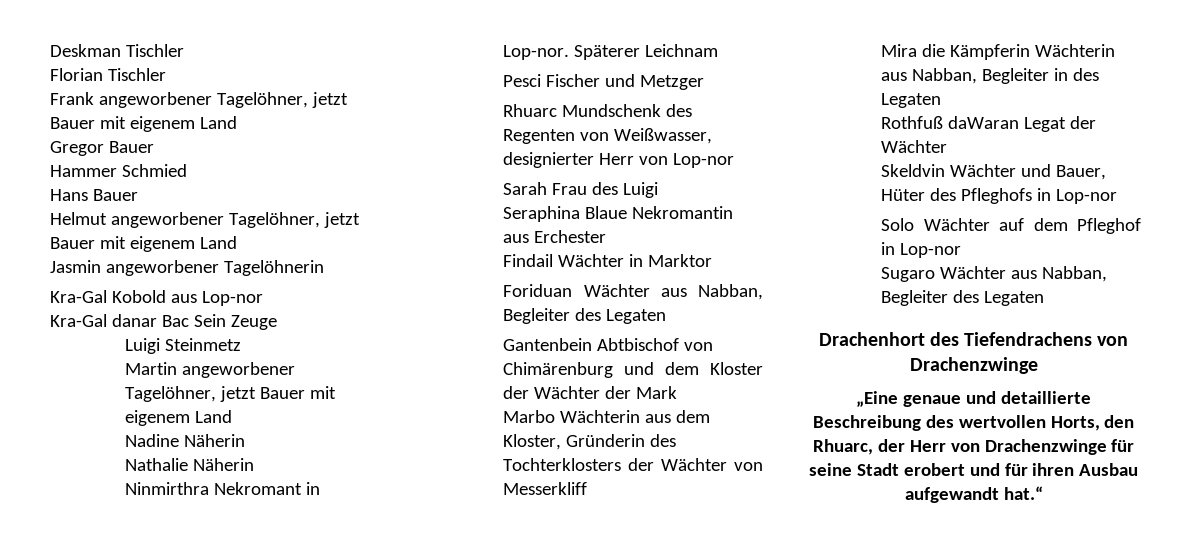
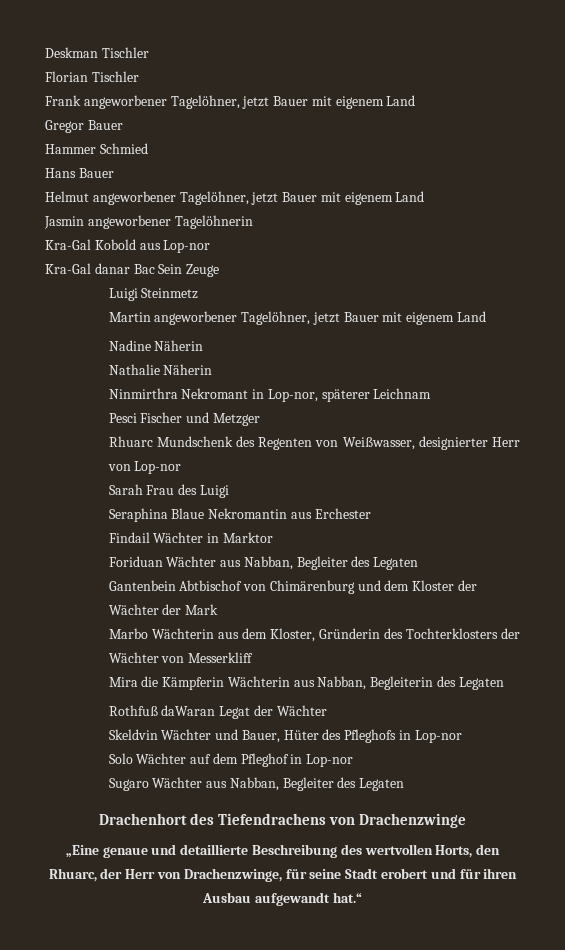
- Ninmirthra Nekromant in Lop-nor. Späterer Leichnam
+ Ninmirthra Nekromant in Lop-nor, späterer Leichnam
- Mira die Kämpferin Wächterin aus Nabban, Begleiter in des Legaten
+ Mira die Kämpferin Wächterin aus Nabban, Begleiterin des Legaten
- „Eine genaue und detaillierte Beschreibung des wertvollen Horts, den Rhuarc, der Herr von Drachenzwinge für seine Stadt erobert und für ihren Ausbau aufgewandt hat.“
+ „Eine genaue und detaillierte Beschreibung des wertvollen Horts, den Rhuarc, der Herr von Drachenzwinge, für seine Stadt erobert und für ihren Ausbau aufgewandt hat.“

